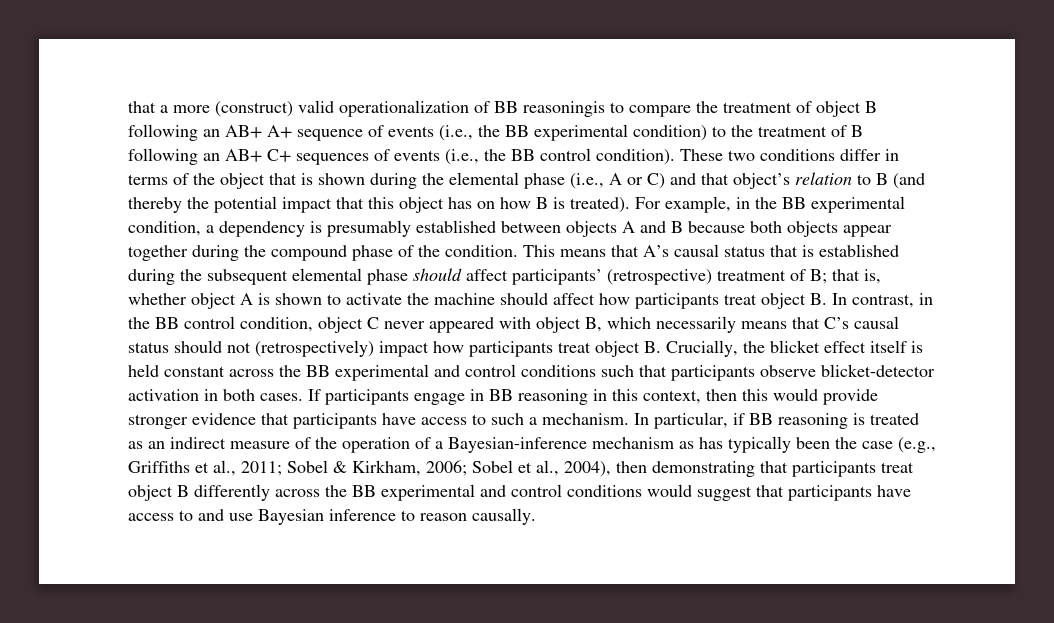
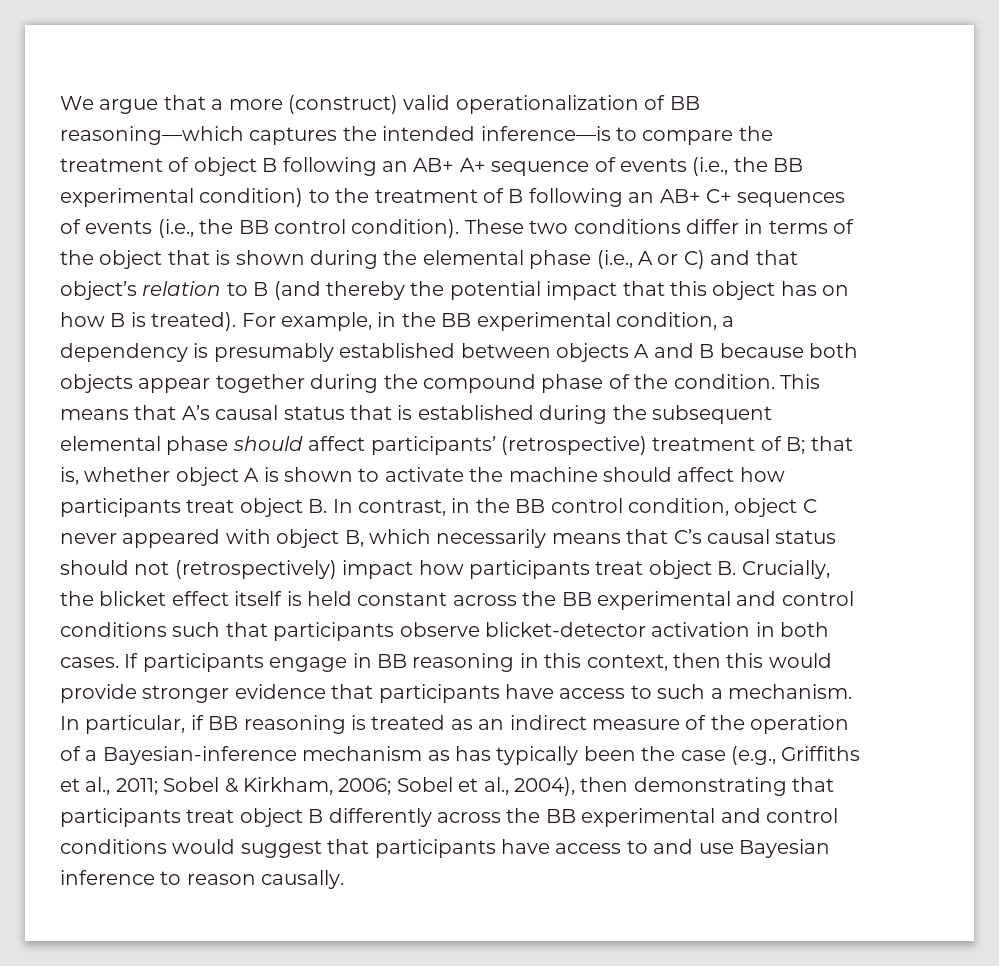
- that a more (construct) valid operationalization of BB reasoningis to compare the treatment of object B following an AB+ A+ sequence of events (i.e., the BB experimental condition) to the treatment of B following an AB+ C+ sequences of events (i.e., the BB control condition).
+ We argue that a more (construct) valid operationalization of BB reasoning—which captures the intended inference—is to compare the treatment of object B following an AB+ A+ sequence of events (i.e., the BB experimental condition) to the treatment of B following an AB+ C+ sequences of events (i.e., the BB control condition).

